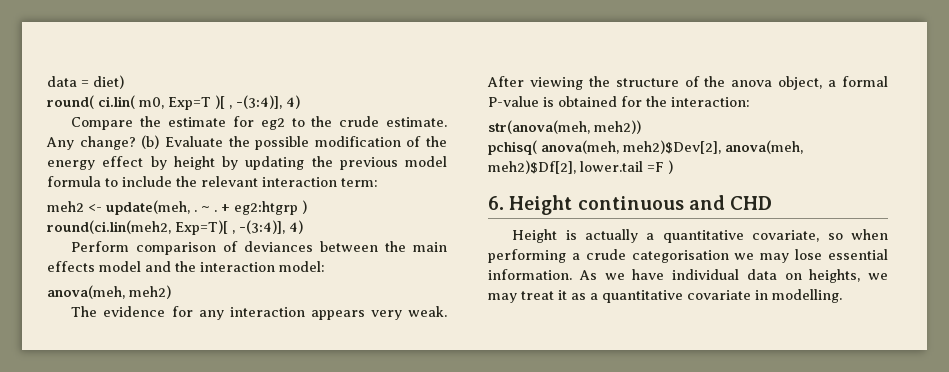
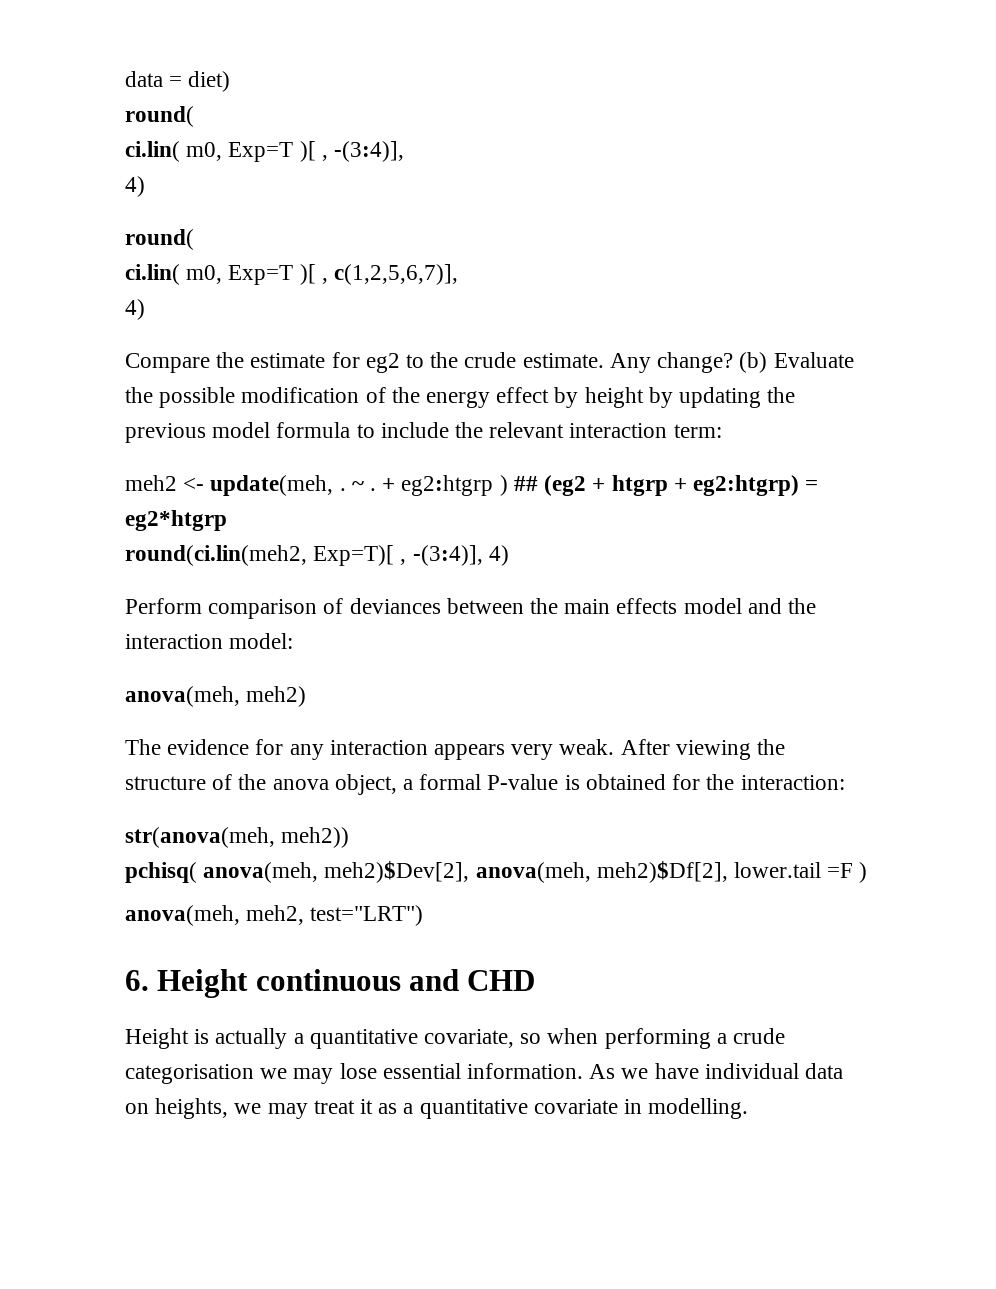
  data = diet)
- round( ci.lin( m0, Exp=T )[ , -(3:4)], 4)
+ round(
+ ci.lin( m0, Exp=T )[ , -(3:4)],
+ 4)
+ round(
+ ci.lin( m0, Exp=T )[ , c(1,2,5,6,7)],
+ 4)
- + eg2:htgrp )
+ + eg2:htgrp ) ## (eg2 + htgrp + eg2:htgrp) = eg2*htgrp
+ anova(meh, meh2, test="LRT")

